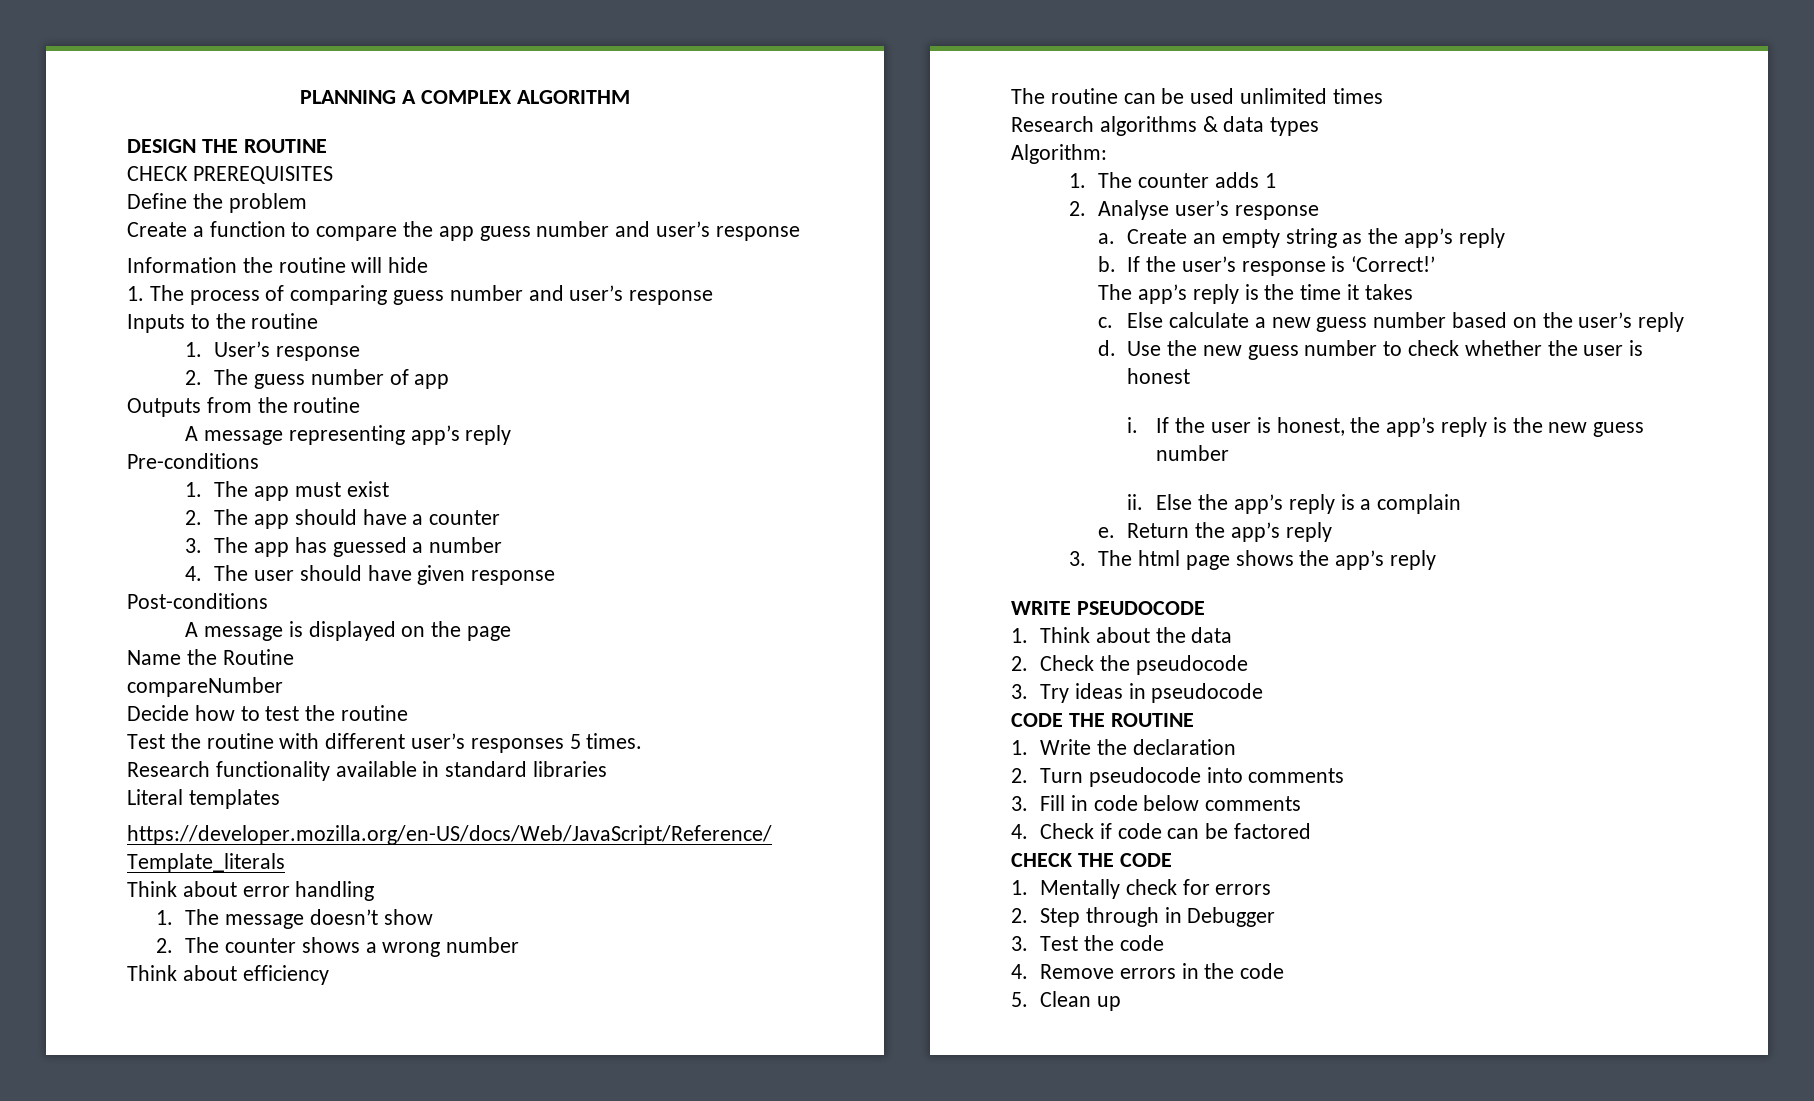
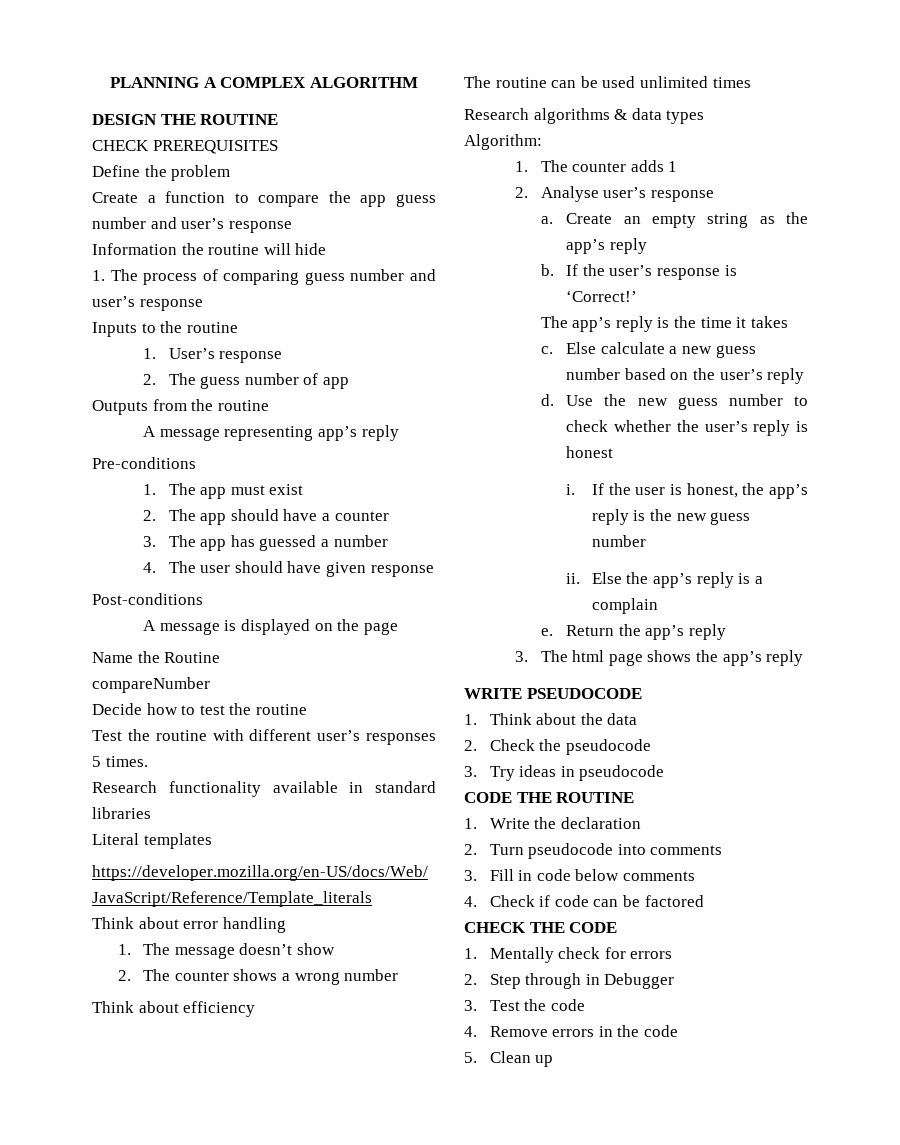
- Use the new guess number to check whether the user is honest
+ Use the new guess number to check whether the user’s reply is honest

